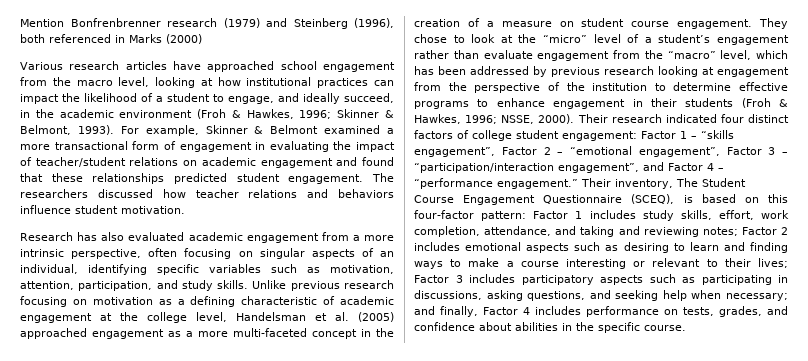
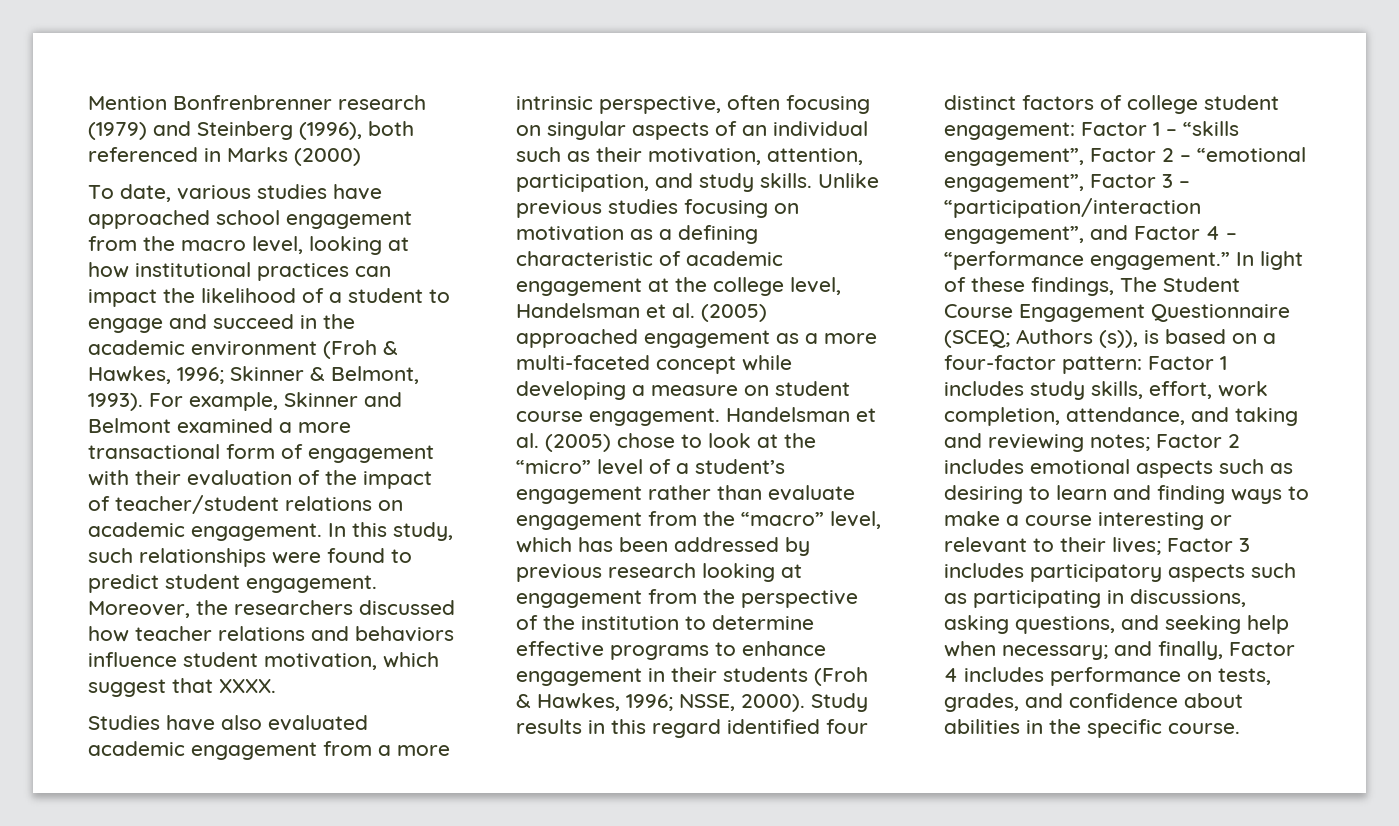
- Various research articles have approached school engagement from the macro level, looking at how institutional practices can impact the likelihood of a student to engage, and ideally succeed, in the academic environment (Froh & Hawkes, 1996; Skinner & Belmont, 1993).
+ To date, various studies have approached school engagement from the macro level, looking at how institutional practices can impact the likelihood of a student to engage and succeed in the academic environment (Froh & Hawkes, 1996; Skinner & Belmont, 1993).
- For example, Skinner & Belmont examined a more transactional form of engagement in evaluating the impact of teacher/student relations on academic engagement and found that these relationships predicted student engagement. The researchers discussed how teacher relations and behaviors influence student motivation.
- Research has also evaluated academic engagement from a more intrinsic perspective, often focusing on singular aspects of an individual, identifying specific variables such as motivation, attention, participation, and study skills.
+ For example, Skinner and Belmont examined a more transactional form of engagement with their evaluation of the impact of teacher/student relations on academic engagement. In this study, such relationships were found to predict student engagement. Moreover, the researchers discussed how teacher relations and behaviors influence student motivation, which suggest that XXXX.
+ Studies have also evaluated academic engagement from a more intrinsic perspective, often focusing on singular aspects of an individual such as their motivation, attention, participation, and study skills.
- Unlike previous research focusing on motivation as a defining characteristic of academic engagement at the college level, Handelsman et al. (2005) approached engagement as a more multi-faceted concept in the creation of a measure on student course engagement.
+ Unlike previous studies focusing on motivation as a defining characteristic of academic engagement at the college level, Handelsman et al. (2005) approached engagement as a more multi-faceted concept while developing a measure on student course engagement.
- They chose to look at the “micro” level of a student’s engagement rather than evaluate engagement from the “macro” level, which has been addressed by previous research looking at engagement from the perspective of the institution to determine effective programs to enhance engagement in their students (Froh & Hawkes, 1996; NSSE, 2000).
+ Handelsman et al. (2005) chose to look at the “micro” level of a student’s engagement rather than evaluate engagement from the “macro” level, which has been addressed by previous research looking at engagement from the perspective of the institution to determine effective programs to enhance engagement in their students (Froh & Hawkes, 1996; NSSE, 2000).
- Their research indicated four distinct factors of college student engagement: Factor 1 – “skills engagement”, Factor 2 – “emotional engagement”, Factor 3 – “participation/interaction engagement”, and Factor 4 – “performance engagement.”
+ Study results in this regard identified four distinct factors of college student engagement: Factor 1 – “skills engagement”, Factor 2 – “emotional engagement”, Factor 3 – “participation/interaction engagement”, and Factor 4 – “performance engagement.”
- Their inventory, The Student Course Engagement Questionnaire (SCEQ), is based on this four-factor pattern:
+ In light of these findings, The Student Course Engagement Questionnaire (SCEQ; Authors (s)), is based on a four-factor pattern:

